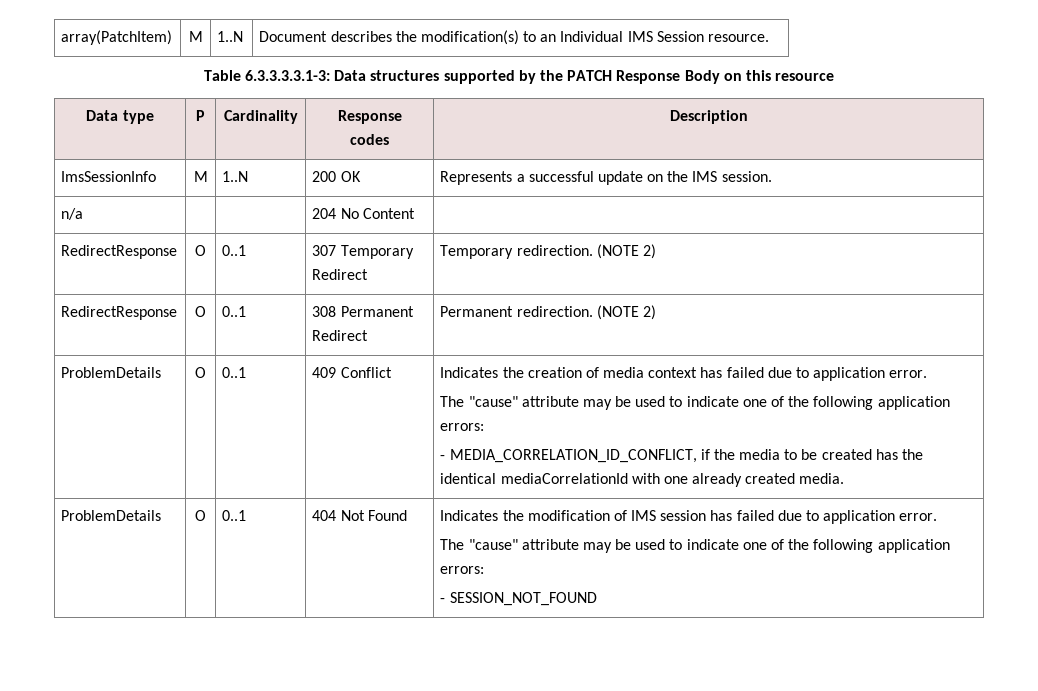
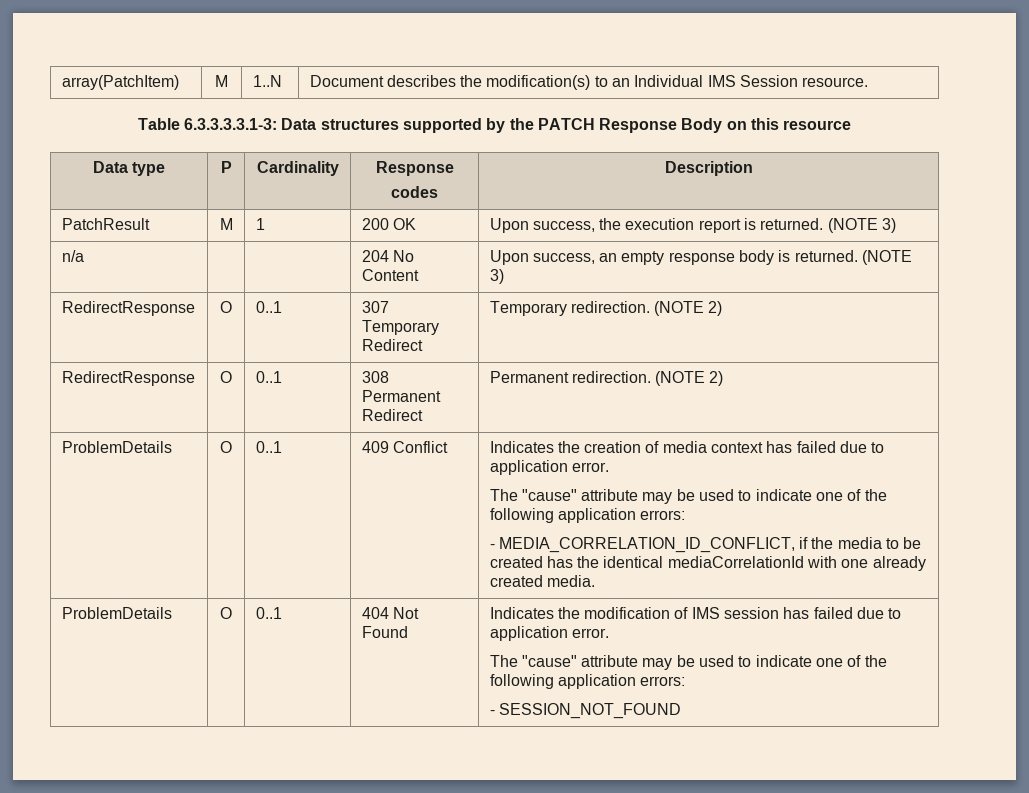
- ImsSessionInfo | M | 1..N | 200 OK | Represents a successful update on the IMS session.
- n/a | | | 204 No Content |
+ PatchResult | M | 1 | 200 OK | Upon success, the execution report is returned. (NOTE 3)
+ n/a | | | 204 No Content | Upon success, an empty response body is returned. (NOTE 3)

